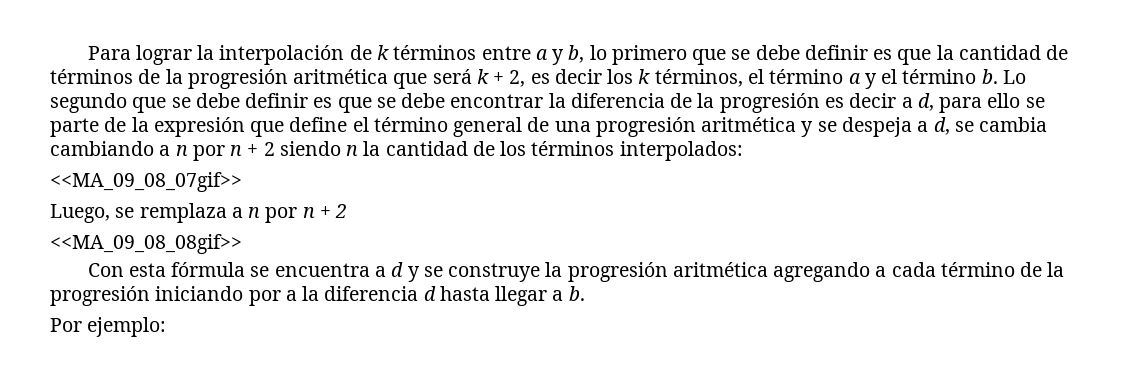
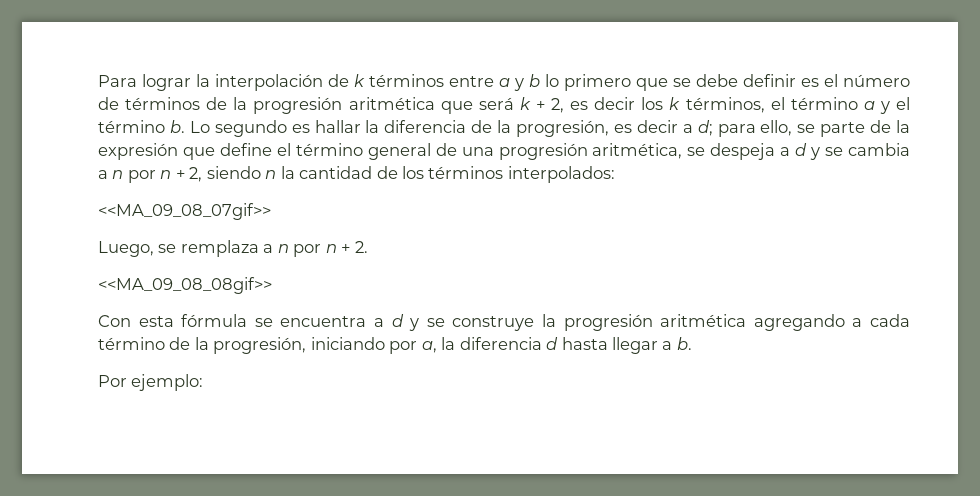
- Para lograr la interpolación de k términos entre a y b, lo primero que se debe definir es que la cantidad de términos de la progresión aritmética que será k + 2, es decir los k términos, el término a y el término b.
+ Para lograr la interpolación de k términos entre a y b lo primero que se debe definir es el número de términos de la progresión aritmética que será k + 2, es decir los k términos, el término a y el término b.
- Lo segundo que se debe definir es que se debe encontrar la diferencia de la progresión es decir a d, para ello se parte de la expresión que define el término general de una progresión aritmética y se despeja a d, se cambia cambiando a n por n + 2 siendo n la cantidad de los términos interpolados:
+ Lo segundo es hallar la diferencia de la progresión, es decir a d; para ello, se parte de la expresión que define el término general de una progresión aritmética, se despeja a d y se cambia a n por n + 2, siendo n la cantidad de los términos interpolados:
- Luego, se remplaza a n por n + 2
+ Luego, se remplaza a n por n + 2.
- Con esta fórmula se encuentra a d y se construye la progresión aritmética agregando a cada término de la progresión iniciando por a la diferencia d hasta llegar a b.
+ Con esta fórmula se encuentra a d y se construye la progresión aritmética agregando a cada término de la progresión, iniciando por a, la diferencia d hasta llegar a b.

